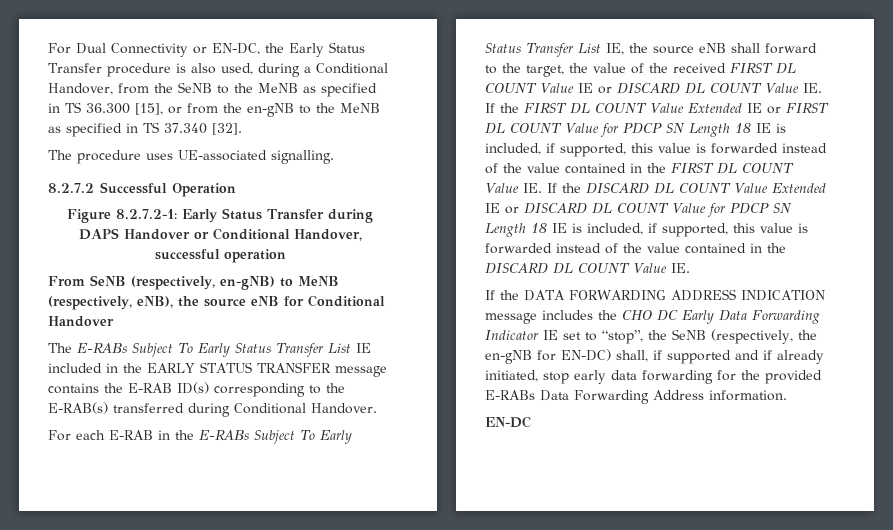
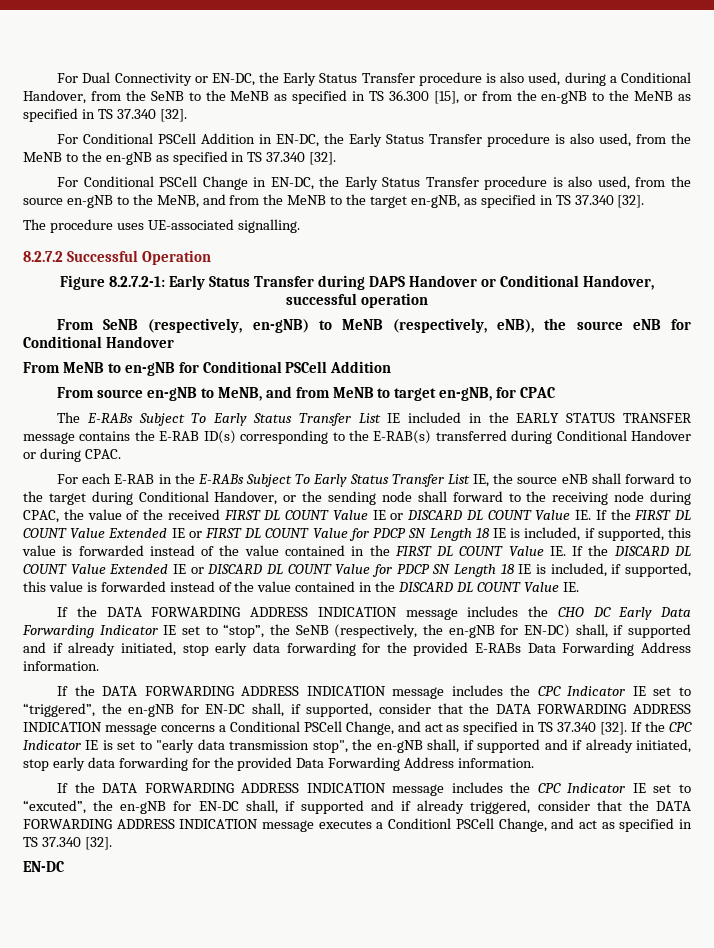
+ For Conditional PSCell Addition in EN-DC, the Early Status Transfer procedure is also used, from the MeNB to the en-gNB as specified in TS 37.340 [32].
+ For Conditional PSCell Change in EN-DC, the Early Status Transfer procedure is also used, from the source en-gNB to the MeNB, and from the MeNB to the target en-gNB, as specified in TS 37.340 [32].
+ From MeNB to en-gNB for Conditional PSCell Addition
+ From source en-gNB to MeNB, and from MeNB to target en-gNB, for CPAC
- The E-RABs Subject To Early Status Transfer List IE included in the EARLY STATUS TRANSFER message contains the E-RAB ID(s) corresponding to the E-RAB(s) transferred during Conditional Handover.
+ The E-RABs Subject To Early Status Transfer List IE included in the EARLY STATUS TRANSFER message contains the E-RAB ID(s) corresponding to the E-RAB(s) transferred during Conditional Handover or during CPAC.
- For each E-RAB in the E-RABs Subject To Early Status Transfer List IE, the source eNB shall forward to the target, the value of the received FIRST DL COUNT Value IE or DISCARD DL COUNT Value IE. If the FIRST DL COUNT Value Extended IE or FIRST DL COUNT Value for PDCP SN Length 18 IE is included, if supported, this value is forwarded instead of the value contained in the FIRST DL COUNT Value IE. If the DISCARD DL COUNT Value Extended IE or DISCARD DL COUNT Value for PDCP SN Length 18 IE is included, if supported, this value is forwarded instead of the value contained in the DISCARD DL COUNT Value IE.
+ For each E-RAB in the E-RABs Subject To Early Status Transfer List IE, the source eNB shall forward to the target during Conditional Handover, or the sending node shall forward to the receiving node during CPAC, the value of the received FIRST DL COUNT Value IE or DISCARD DL COUNT Value IE. If the FIRST DL COUNT Value Extended IE or FIRST DL COUNT Value for PDCP SN Length 18 IE is included, if supported, this value is forwarded instead of the value contained in the FIRST DL COUNT Value IE. If the DISCARD DL COUNT Value Extended IE or DISCARD DL COUNT Value for PDCP SN Length 18 IE is included, if supported, this value is forwarded instead of the value contained in the DISCARD DL COUNT Value IE.
+ If the DATA FORWARDING ADDRESS INDICATION message includes the CPC Indicator IE set to “triggered”, the en-gNB for EN-DC shall, if supported, consider that the DATA FORWARDING ADDRESS INDICATION message concerns a Conditional PSCell Change, and act as specified in TS 37.340 [32]. If the CPC Indicator IE is set to "early data transmission stop", the en-gNB shall, if supported and if already initiated, stop early data forwarding for the provided Data Forwarding Address information.
+ If the DATA FORWARDING ADDRESS INDICATION message includes the CPC Indicator IE set to “excuted”, the en-gNB for EN-DC shall, if supported and if already triggered, consider that the DATA FORWARDING ADDRESS INDICATION message executes a Conditionl PSCell Change, and act as specified in TS 37.340 [32].

